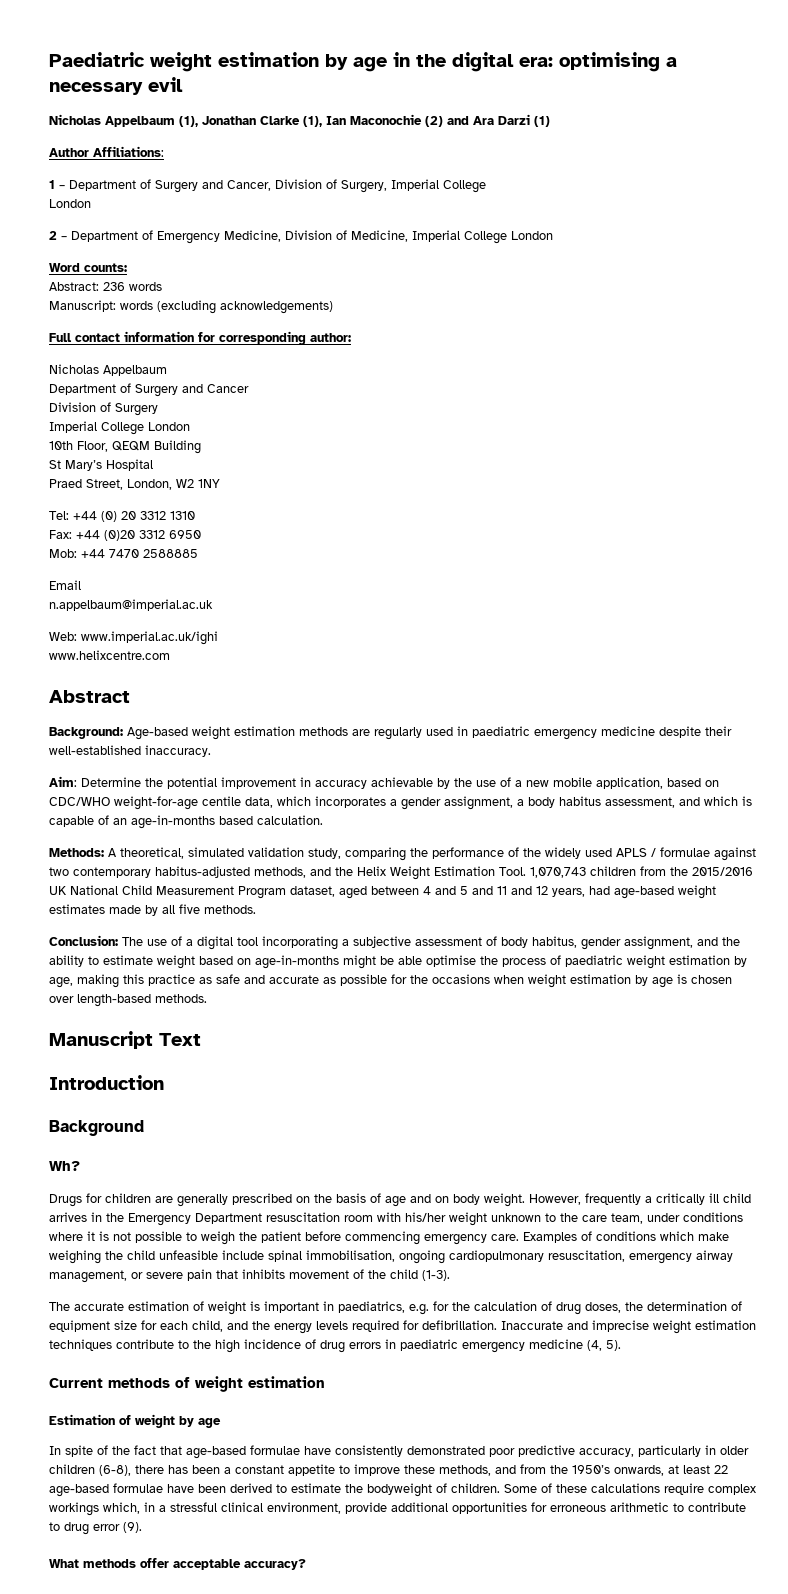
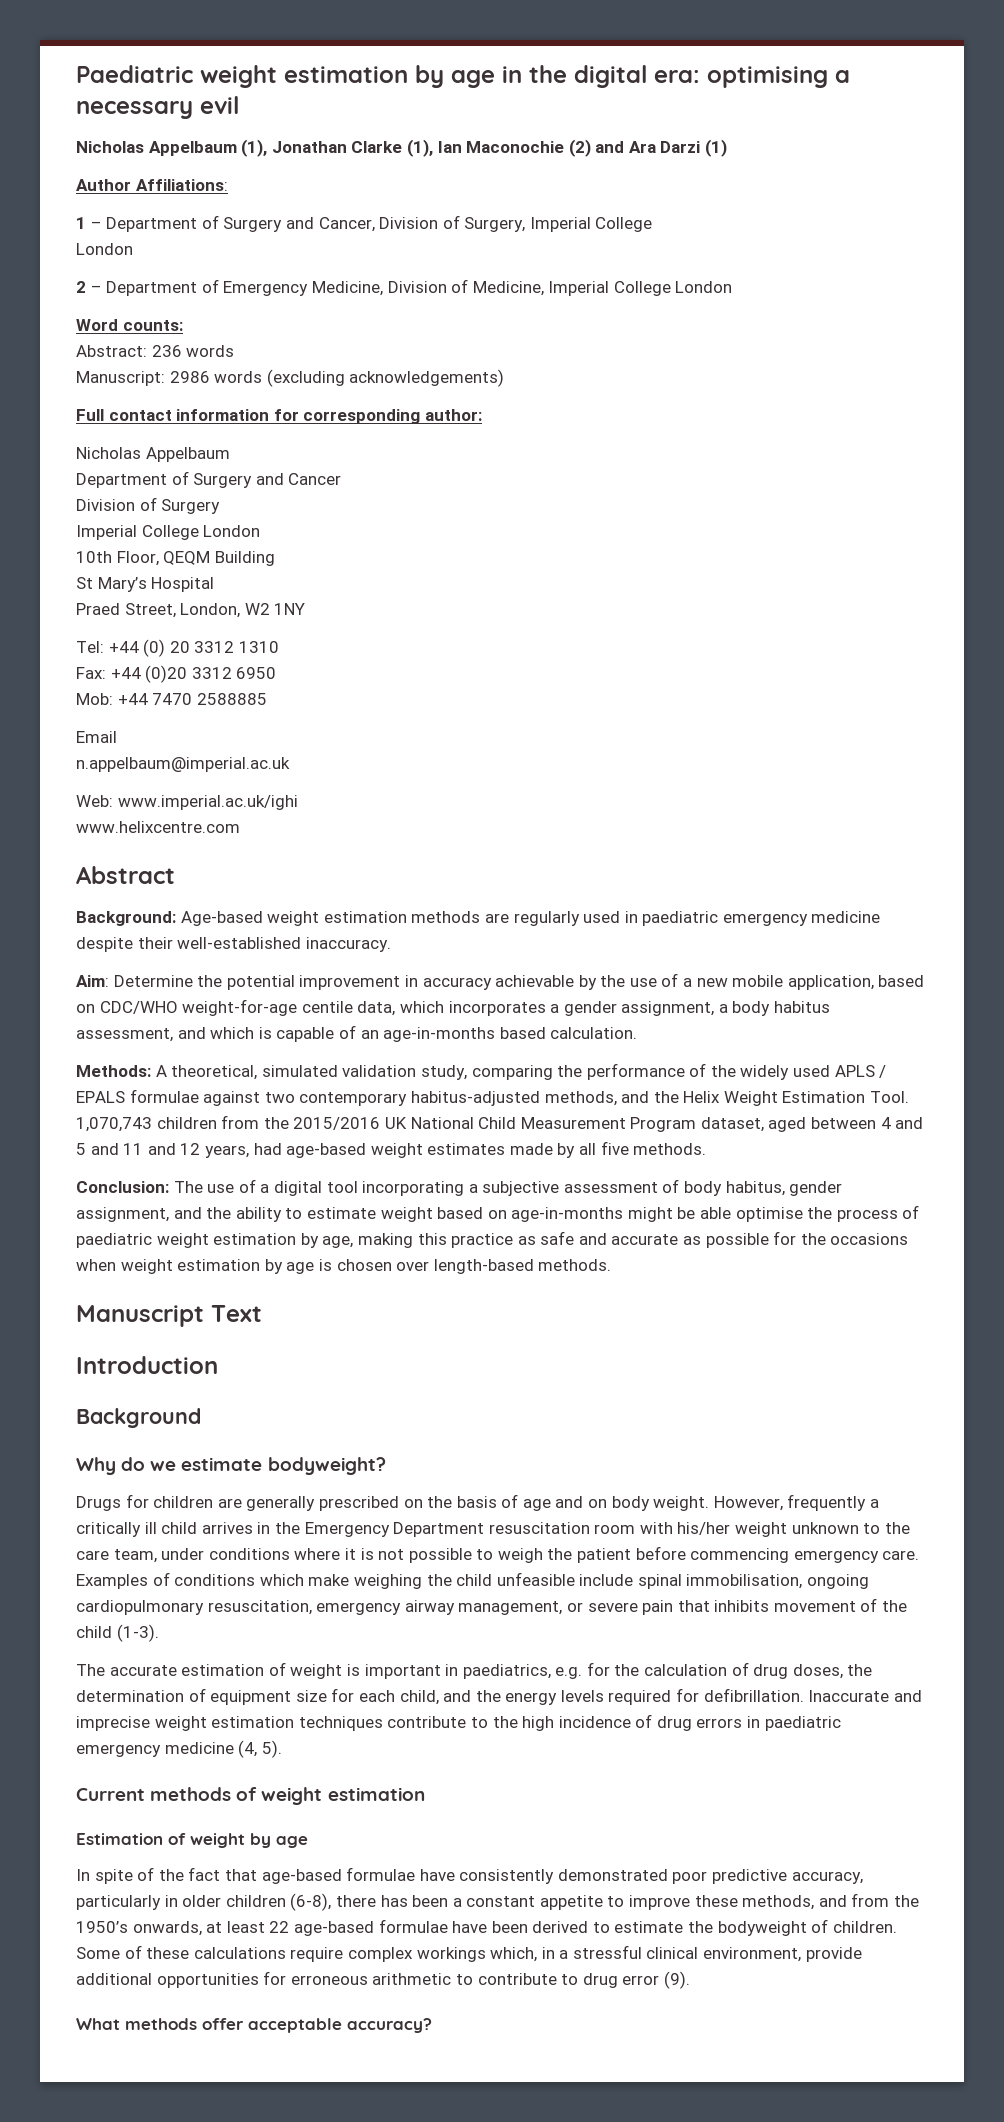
- Manuscript: words (excluding acknowledgements)
+ Manuscript: 2986 words (excluding acknowledgements)
- Methods: A theoretical, simulated validation study, comparing the performance of the widely used APLS / formulae against two contemporary habitus-adjusted methods, and the Helix Weight Estimation Tool.
+ Methods: A theoretical, simulated validation study, comparing the performance of the widely used APLS / EPALS formulae against two contemporary habitus-adjusted methods, and the Helix Weight Estimation Tool.
- Wh?
+ Why do we estimate bodyweight?

